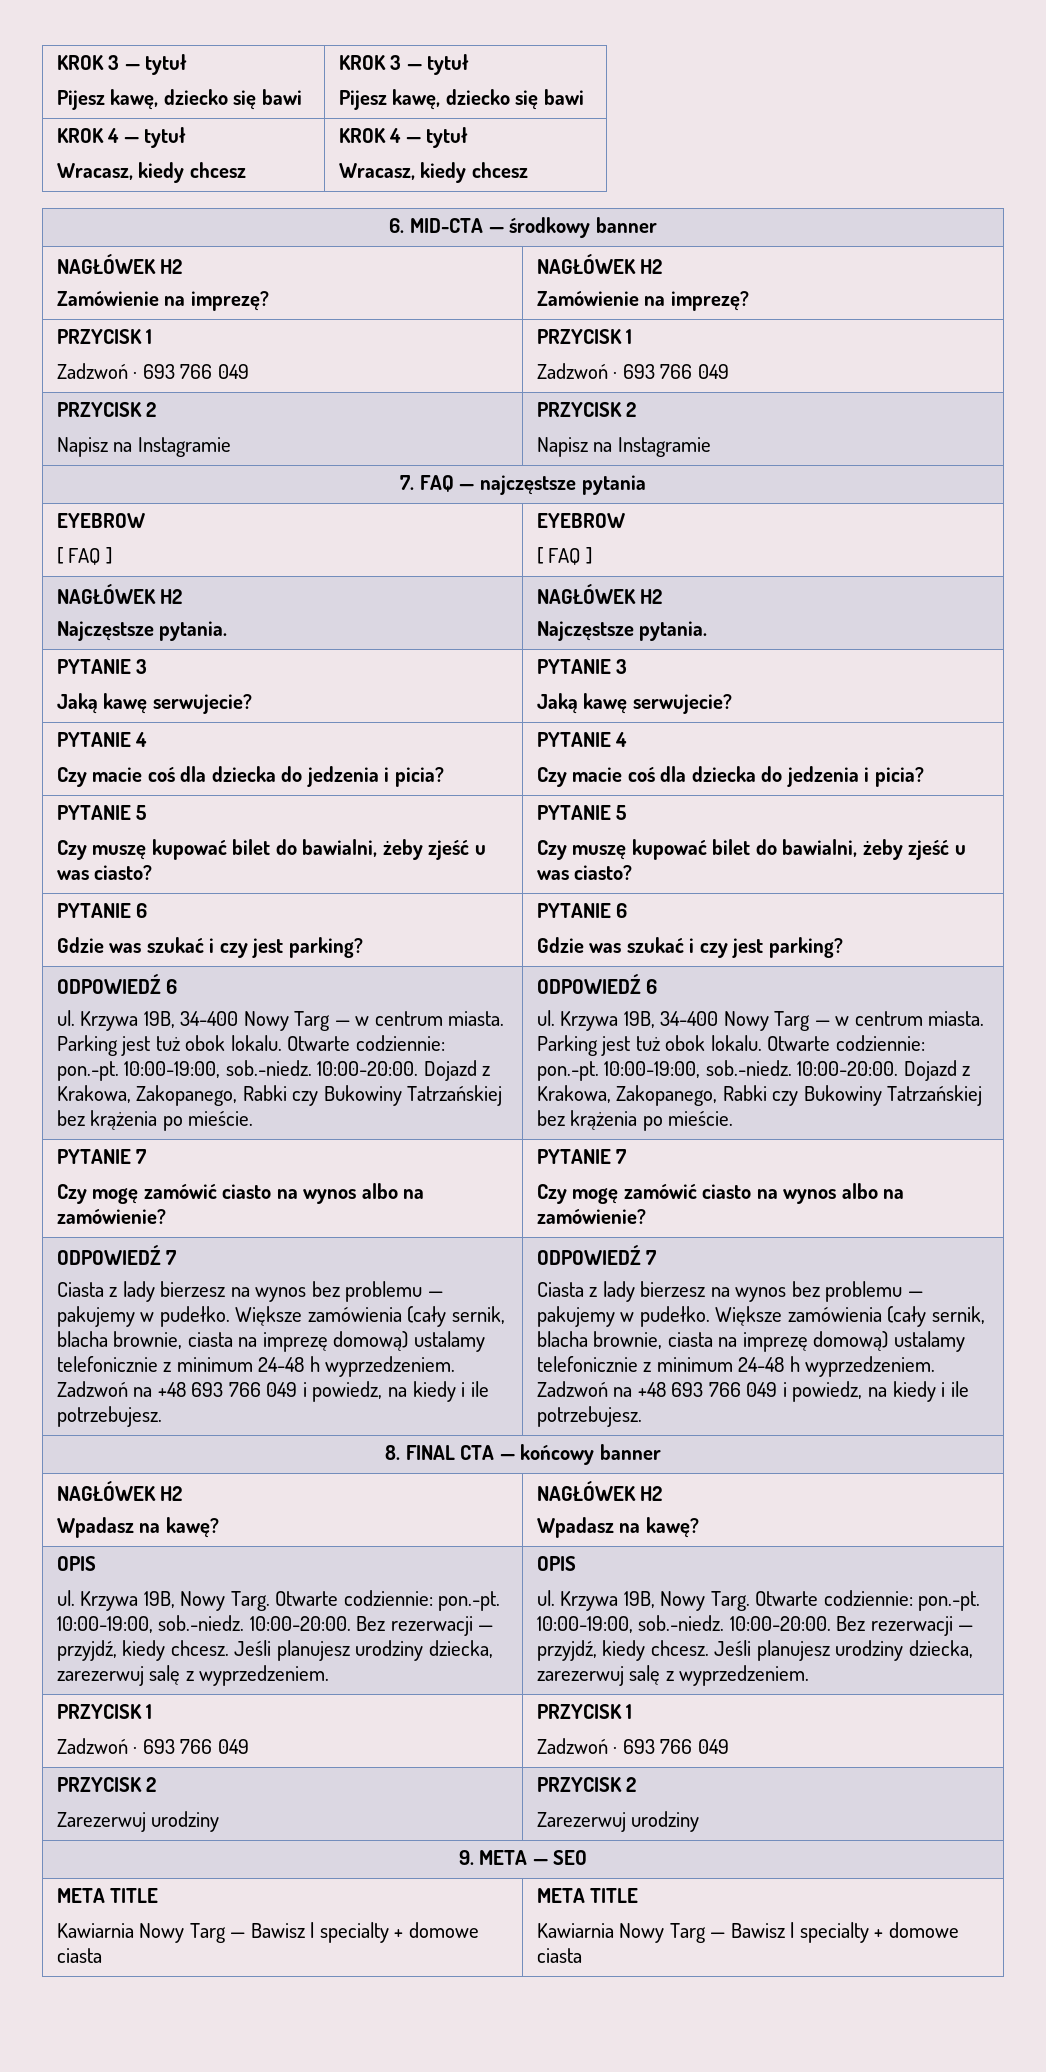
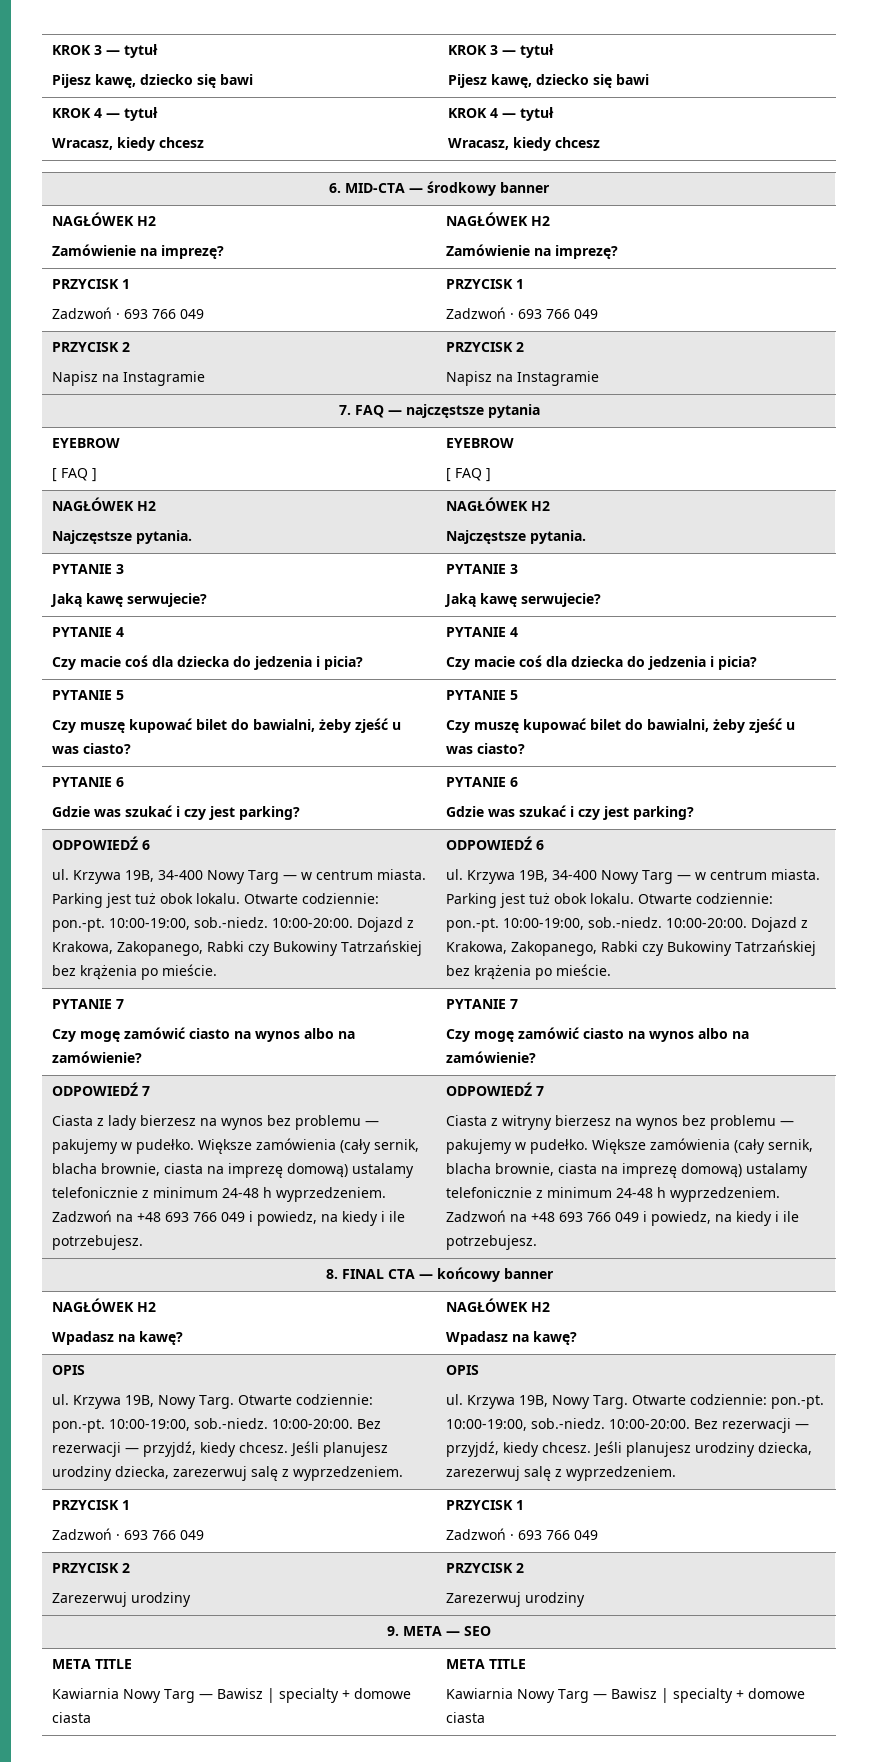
  Zadzwoń na +48 693 766 049 i powiedz, na kiedy i ile potrzebujesz. | ODPOWIEDŹ 7
- Ciasta z lady bierzesz na wynos bez problemu — pakujemy w pudełko.
+ Ciasta z witryny bierzesz na wynos bez problemu — pakujemy w pudełko.

